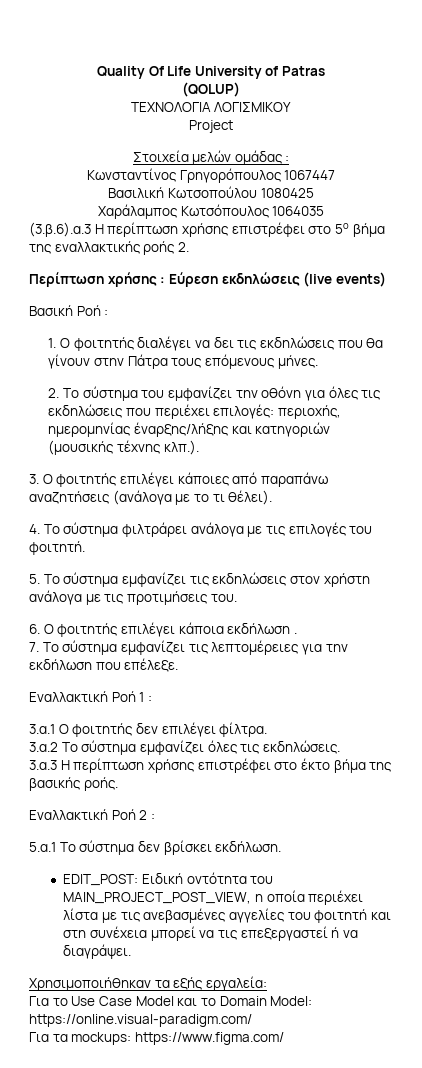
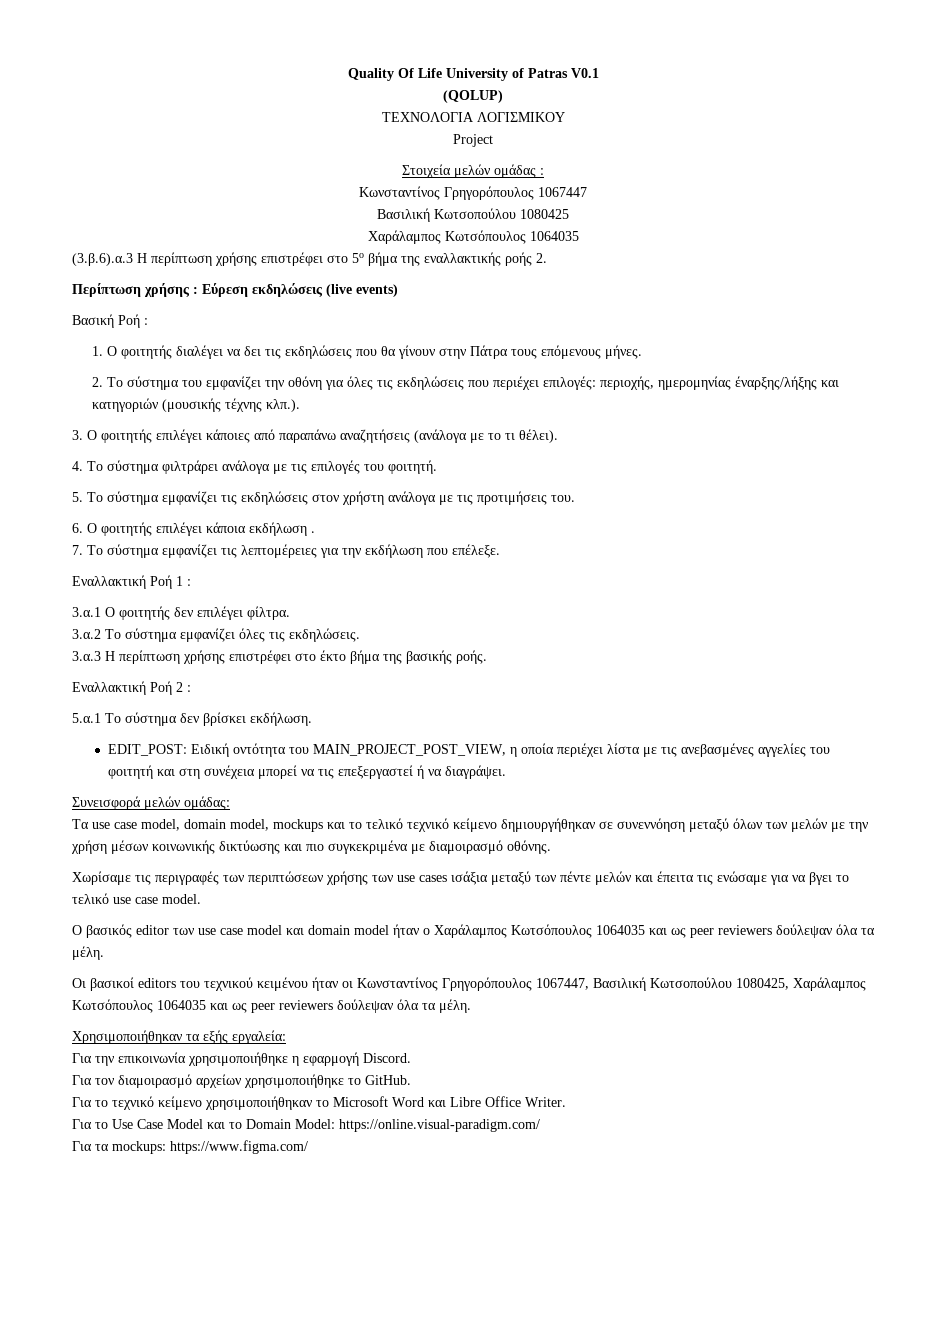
- Quality Of Life University of Patras
+ Quality Of Life University of Patras V0.1
+ Συνεισφορά μελών ομάδας:
+ Τα use case model, domain model, mockups και το τελικό τεχνικό κείμενο δημιουργήθηκαν σε συνεννόηση μεταξύ όλων των μελών με την χρήση μέσων κοινωνικής δικτύωσης και πιο συγκεκριμένα με διαμοιρασμό οθόνης.
+ Χωρίσαμε τις περιγραφές των περιπτώσεων χρήσης των use cases ισάξια μεταξύ των πέντε μελών και έπειτα τις ενώσαμε για να βγει το τελικό use case model.
+ Ο βασικός editor των use case model και domain model ήταν ο Χαράλαμπος Κωτσόπουλος 1064035 και ως peer reviewers δούλεψαν όλα τα μέλη.
+ Οι βασικοί editors του τεχνικού κειμένου ήταν οι Κωνσταντίνος Γρηγορόπουλος 1067447, Βασιλική Κωτσοπούλου 1080425, Χαράλαμπος Κωτσόπουλος 1064035 και ως peer reviewers δούλεψαν όλα τα μέλη.
  Χρησιμοποιήθηκαν τα εξής εργαλεία:
+ Για την επικοινωνία χρησιμοποιήθηκε η εφαρμογή Discord.
+ Για τον διαμοιρασμό αρχείων χρησιμοποιήθηκε το GitHub.
+ Για το τεχνικό κείμενο χρησιμοποιήθηκαν το Microsoft Word και Libre Office Writer.

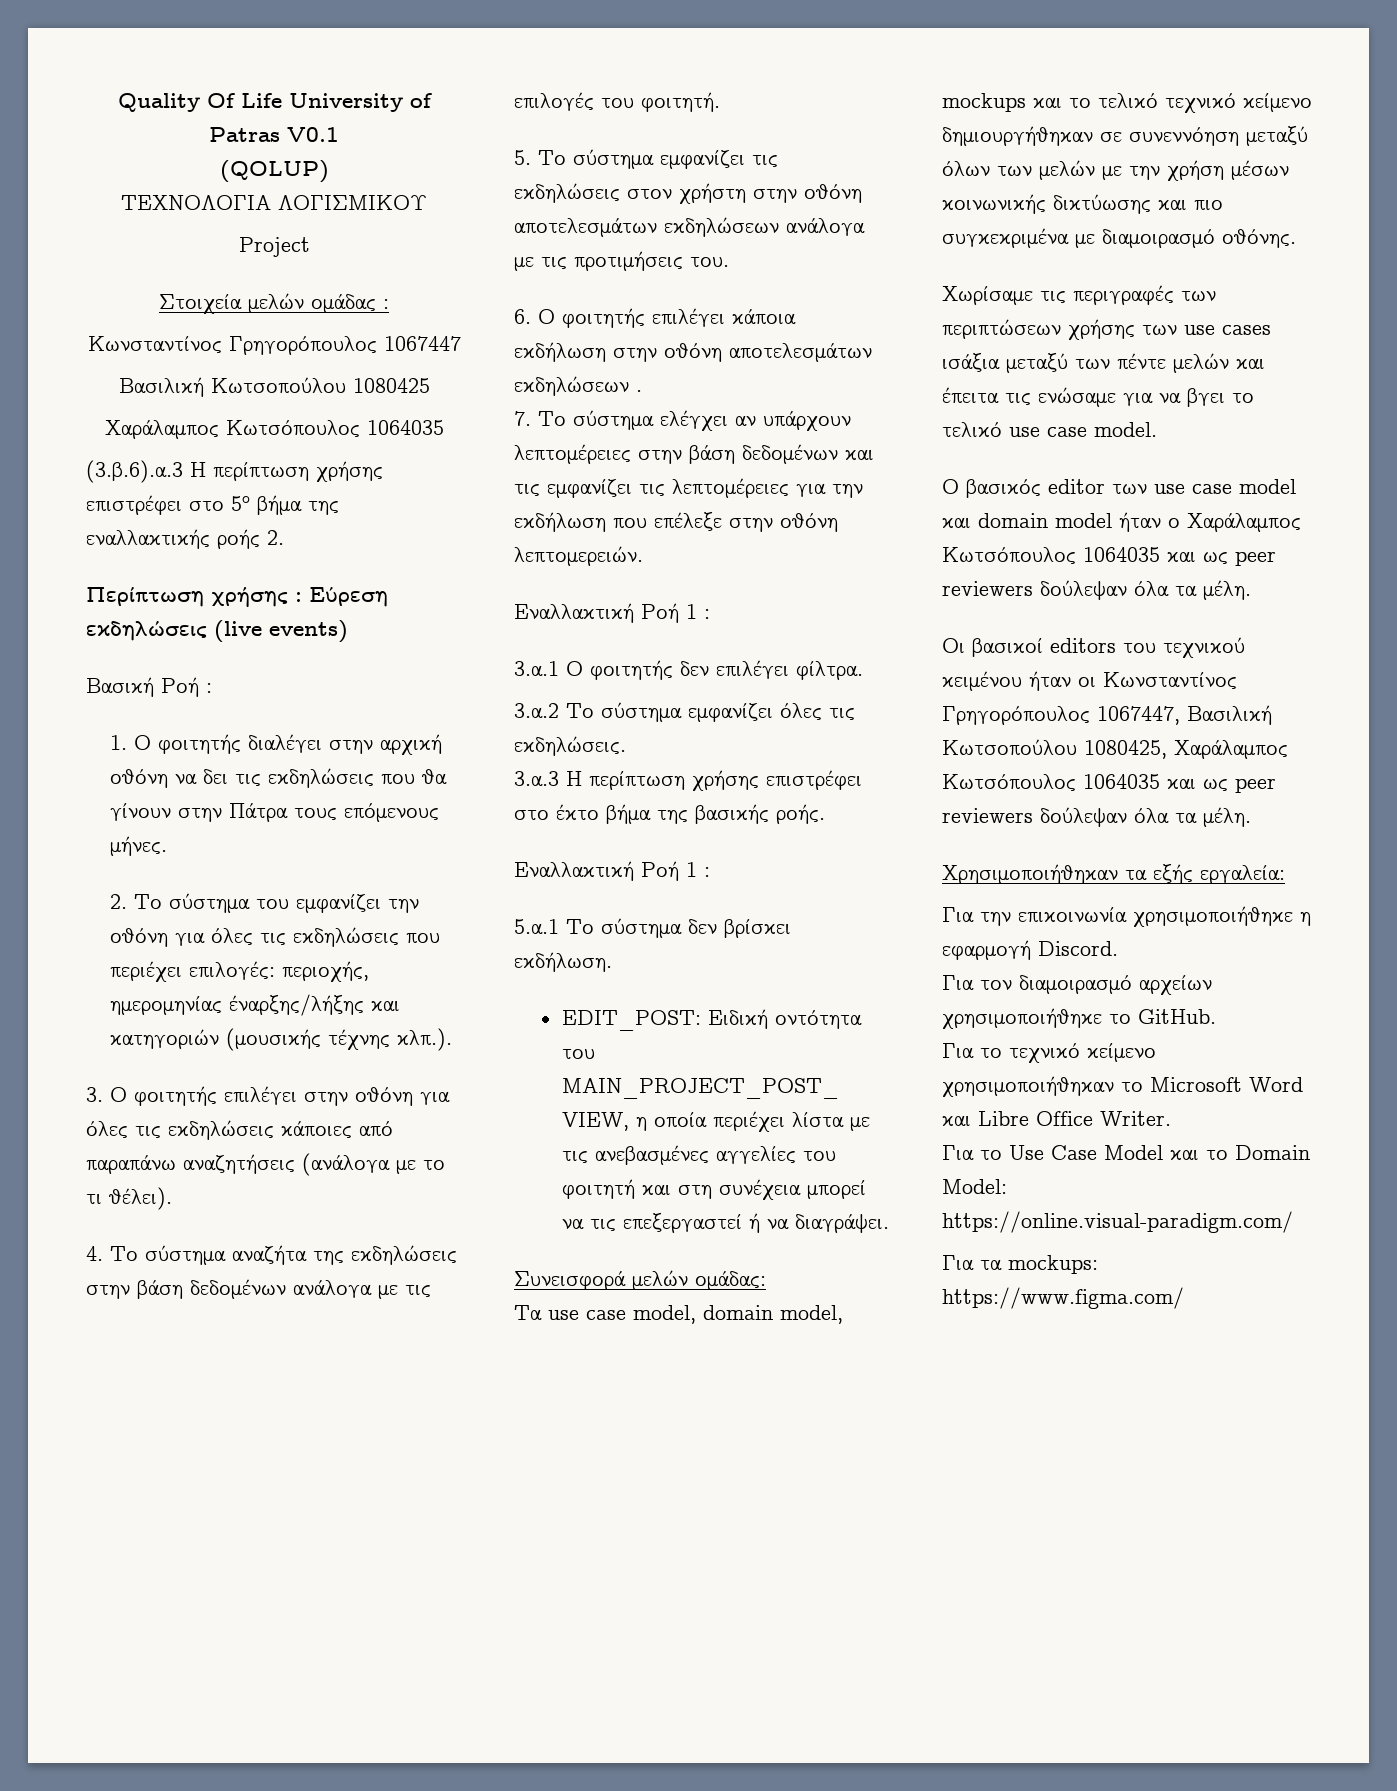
- 1. Ο φοιτητής διαλέγει να δει τις εκδηλώσεις που θα γίνουν στην Πάτρα τους επόμενους μήνες.
+ 1. Ο φοιτητής διαλέγει στην αρχική οθόνη να δει τις εκδηλώσεις που θα γίνουν στην Πάτρα τους επόμενους μήνες.
- 3. Ο φοιτητής επιλέγει κάποιες από παραπάνω αναζητήσεις (ανάλογα με το τι θέλει).
+ 3. Ο φοιτητής επιλέγει στην οθόνη για όλες τις εκδηλώσεις κάποιες από παραπάνω αναζητήσεις (ανάλογα με το τι θέλει).
- 4. Το σύστημα φιλτράρει ανάλογα με τις επιλογές του φοιτητή.
+ 4. Το σύστημα αναζήτα της εκδηλώσεις στην βάση δεδομένων ανάλογα με τις επιλογές του φοιτητή.
- 5. Το σύστημα εμφανίζει τις εκδηλώσεις στον χρήστη ανάλογα με τις προτιμήσεις του.
+ 5. Το σύστημα εμφανίζει τις εκδηλώσεις στον χρήστη στην οθόνη αποτελεσμάτων εκδηλώσεων ανάλογα με τις προτιμήσεις του.
- 6. Ο φοιτητής επιλέγει κάποια εκδήλωση .
+ 6. Ο φοιτητής επιλέγει κάποια εκδήλωση στην οθόνη αποτελεσμάτων εκδηλώσεων .
- 7. Το σύστημα εμφανίζει τις λεπτομέρειες για την εκδήλωση που επέλεξε.
+ 7. Το σύστημα ελέγχει αν υπάρχουν λεπτομέρειες στην βάση δεδομένων και τις εμφανίζει τις λεπτομέρειες για την εκδήλωση που επέλεξε στην οθόνη λεπτομερειών.
  3.α.3 Η περίπτωση χρήσης επιστρέφει στο έκτο βήμα της βασικής ροής.
- Εναλλακτική Ροή 2 :
+ Εναλλακτική Ροή 1 :

